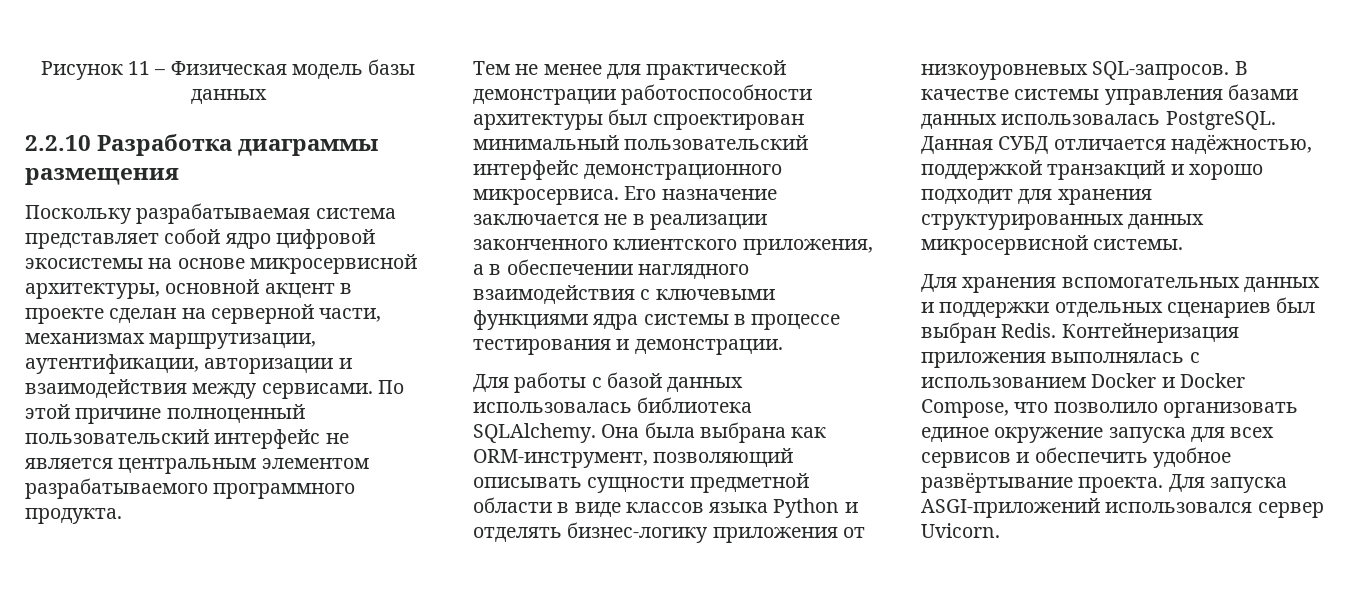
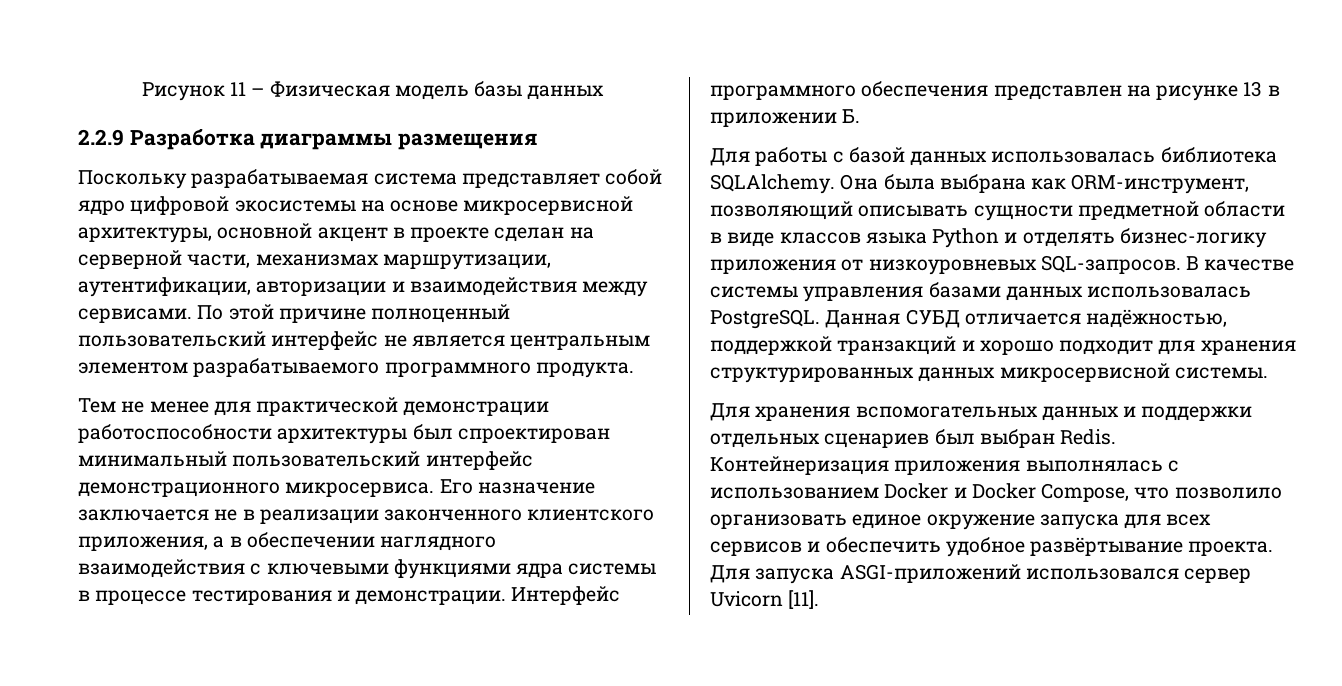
- 2.2.10 Разработка диаграммы размещения
+ 2.2.9 Разработка диаграммы размещения
+ Интерфейс программного обеспечения представлен на рисунке 13 в приложении Б.
- Для запуска ASGI-приложений использовался сервер Uvicorn.
+ Для запуска ASGI-приложений использовался сервер Uvicorn [11].

